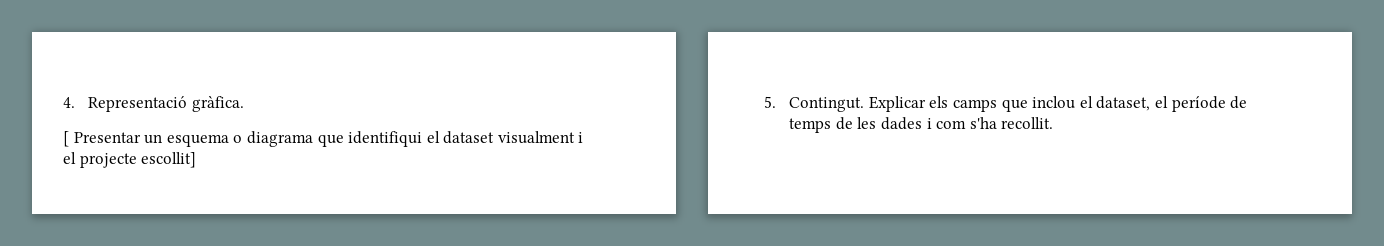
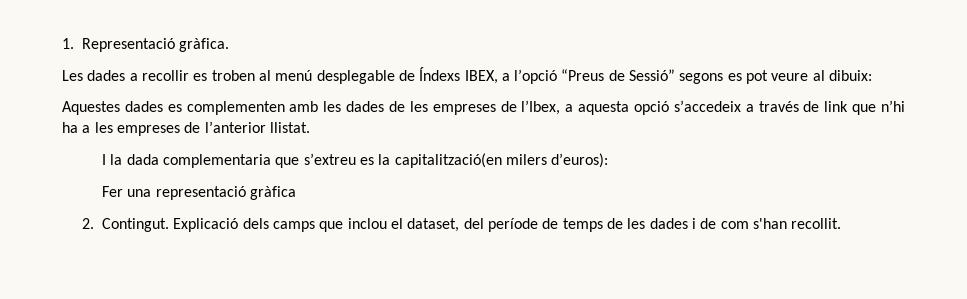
- 4. Representació gràfica.
+ 1. Representació gràfica.
- [ Presentar un esquema o diagrama que identifiqui el dataset visualment i el projecte escollit]
- 5. Contingut. Explicar els camps que inclou el dataset, el període de temps de les dades i com s'ha recollit.
+ Les dades a recollir es troben al menú desplegable de Índexs IBEX, a l’opció “Preus de Sessió” segons es pot veure al dibuix:
+ Aquestes dades es complementen amb les dades de les empreses de l’Ibex, a aquesta opció s’accedeix a través de link que n’hi ha a les empreses de l’anterior llistat.
+ I la dada complementaria que s’extreu es la capitalització(en milers d’euros):
+ Fer una representació gràfica
+ 2. Contingut. Explicació dels camps que inclou el dataset, del període de temps de les dades i de com s'han recollit.

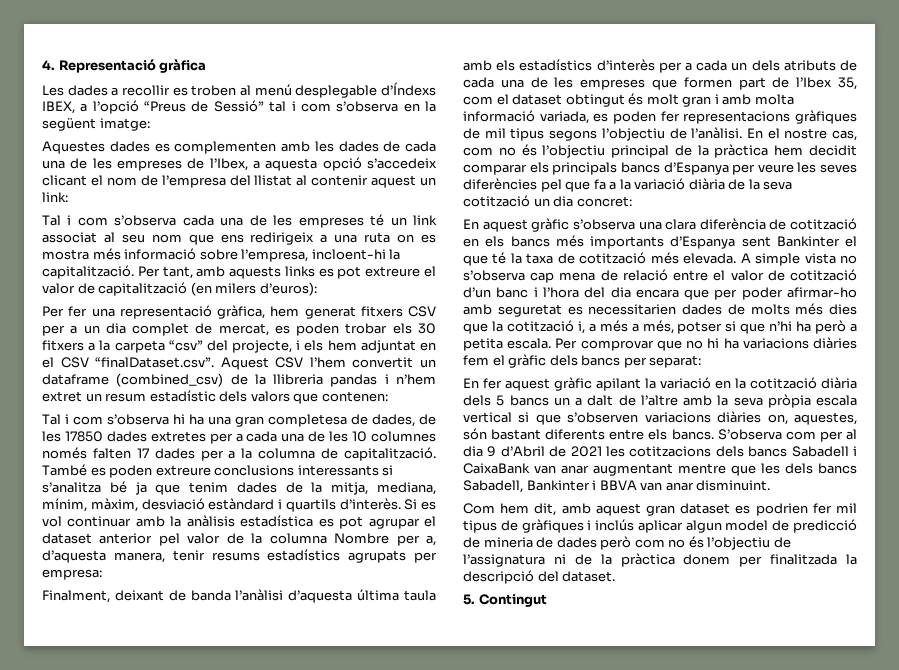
- 1. Representació gràfica.
+ 4. Representació gràfica
- Les dades a recollir es troben al menú desplegable de Índexs IBEX, a l’opció “Preus de Sessió” segons es pot veure al dibuix:
+ Les dades a recollir es troben al menú desplegable d’Índexs IBEX, a l’opció “Preus de Sessió” tal i com s’observa en la següent imatge:
- Aquestes dades es complementen amb les dades de les empreses de l’Ibex, a aquesta opció s’accedeix a través de link que n’hi ha a les empreses de l’anterior llistat.
- I la dada complementaria que s’extreu es la capitalització(en milers d’euros):
- Fer una representació gràfica
- 2. Contingut. Explicació dels camps que inclou el dataset, del període de temps de les dades i de com s'han recollit.
+ Aquestes dades es complementen amb les dades de cada una de les empreses de l’Ibex, a aquesta opció s’accedeix clicant el nom de l’empresa del llistat al contenir aquest un link:
+ Tal i com s’observa cada una de les empreses té un link associat al seu nom que ens redirigeix a una ruta on es mostra més informació sobre l’empresa, incloent-hi la capitalització. Per tant, amb aquests links es pot extreure el valor de capitalització (en milers d’euros):
+ Per fer una representació gràfica, hem generat fitxers CSV per a un dia complet de mercat, es poden trobar els 30 fitxers a la carpeta “csv” del projecte, i els hem adjuntat en el CSV “finalDataset.csv”. Aquest CSV l’hem convertit un dataframe (combined_csv) de la llibreria pandas i n’hem extret un resum estadístic dels valors que contenen:
+ Tal i com s’observa hi ha una gran completesa de dades, de les 17850 dades extretes per a cada una de les 10 columnes només falten 17 dades per a la columna de capitalització. També es poden extreure conclusions interessants si s’analitza bé ja que tenim dades de la mitja, mediana, mínim, màxim, desviació estàndard i quartils d’interès. Si es vol continuar amb la anàlisis estadística es pot agrupar el dataset anterior pel valor de la columna Nombre per a, d’aquesta manera, tenir resums estadístics agrupats per empresa:
+ Finalment, deixant de banda l’anàlisi d’aquesta última taula amb els estadístics d’interès per a cada un dels atributs de cada una de les empreses que formen part de l’Ibex 35, com el dataset obtingut és molt gran i amb molta informació variada, es poden fer representacions gràfiques de mil tipus segons l’objectiu de l’anàlisi. En el nostre cas, com no és l’objectiu principal de la pràctica hem decidit comparar els principals bancs d’Espanya per veure les seves diferències pel que fa a la variació diària de la seva cotització un dia concret:
+ En aquest gràfic s’observa una clara diferència de cotització en els bancs més importants d’Espanya sent Bankinter el que té la taxa de cotització més elevada. A simple vista no s’observa cap mena de relació entre el valor de cotització d’un banc i l’hora del dia encara que per poder afirmar-ho amb seguretat es necessitarien dades de molts més dies que la cotització i, a més a més, potser si que n’hi ha però a petita escala. Per comprovar que no hi ha variacions diàries fem el gràfic dels bancs per separat:
+ En fer aquest gràfic apilant la variació en la cotització diària dels 5 bancs un a dalt de l’altre amb la seva pròpia escala vertical si que s’observen variacions diàries on, aquestes, són bastant diferents entre els bancs. S’observa com per al dia 9 d’Abril de 2021 les cotitzacions dels bancs Sabadell i CaixaBank van anar augmentant mentre que les dels bancs Sabadell, Bankinter i BBVA van anar disminuint.
+ Com hem dit, amb aquest gran dataset es podrien fer mil tipus de gràfiques i inclús aplicar algun model de predicció de mineria de dades però com no és l’objectiu de l’assignatura ni de la pràctica donem per finalitzada la descripció del dataset.
+ 5. Contingut

